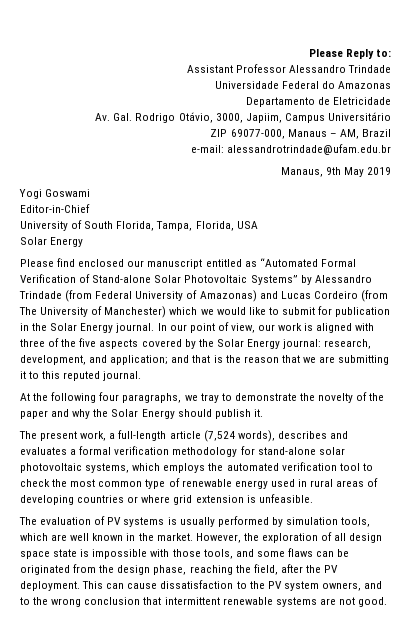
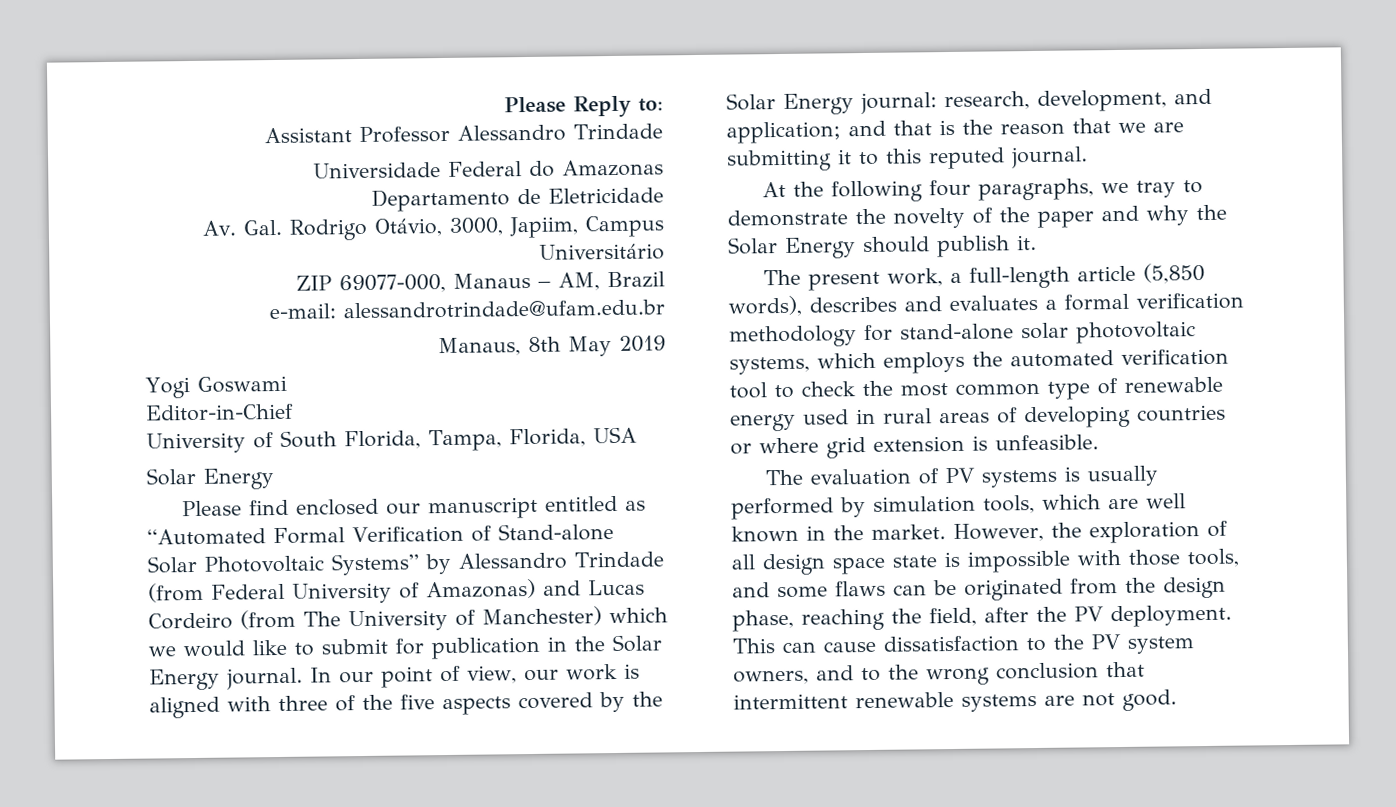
- Manaus, 9th May 2019
+ Manaus, 8th May 2019
- The present work, a full-length article (7,524 words), describes and evaluates a formal verification methodology for stand-alone solar photovoltaic systems, which employs the automated verification tool to check the most common type of renewable energy used in rural areas of developing countries or where grid extension is unfeasible.
+ The present work, a full-length article (5,850 words), describes and evaluates a formal verification methodology for stand-alone solar photovoltaic systems, which employs the automated verification tool to check the most common type of renewable energy used in rural areas of developing countries or where grid extension is unfeasible.

